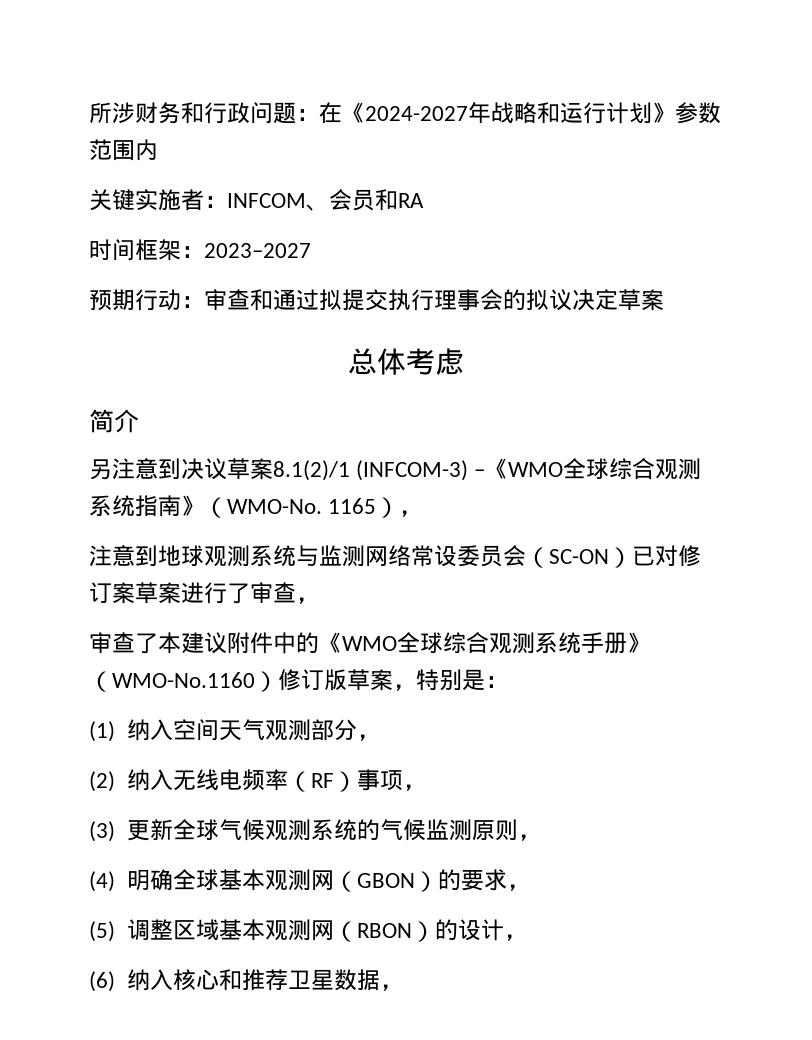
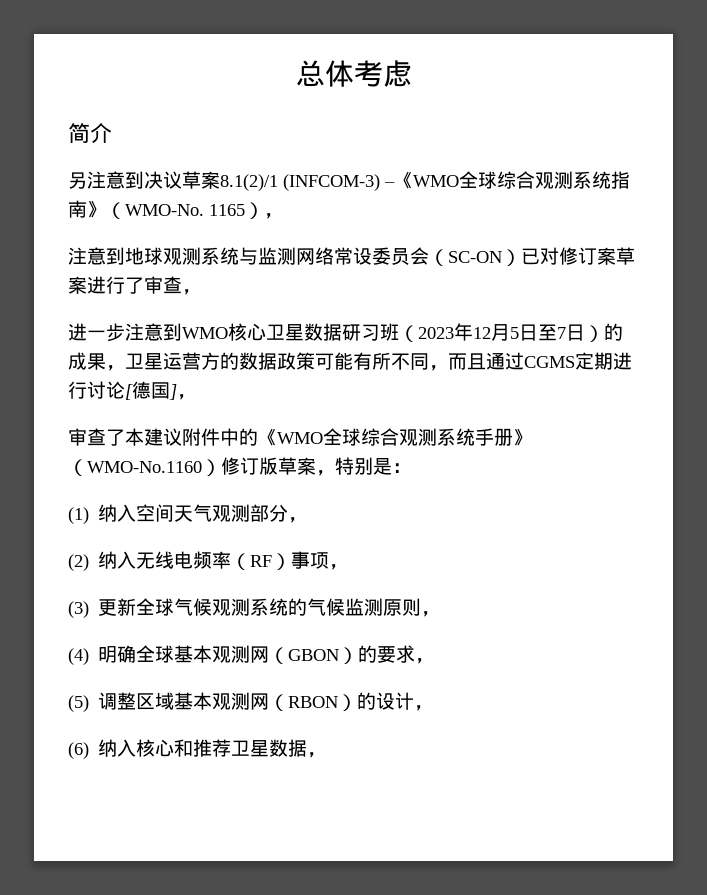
- 所涉财务和行政问题：在《2024-2027年战略和运行计划》参数范围内
- 关键实施者：INFCOM、会员和RA
- 时间框架：2023–2027
- 预期行动：审查和通过拟提交执行理事会的拟议决定草案
+ 进一步注意到WMO核心卫星数据研习班（2023年12月5日至7日）的成果，卫星运营方的数据政策可能有所不同，而且通过CGMS定期进行讨论[德国]，

